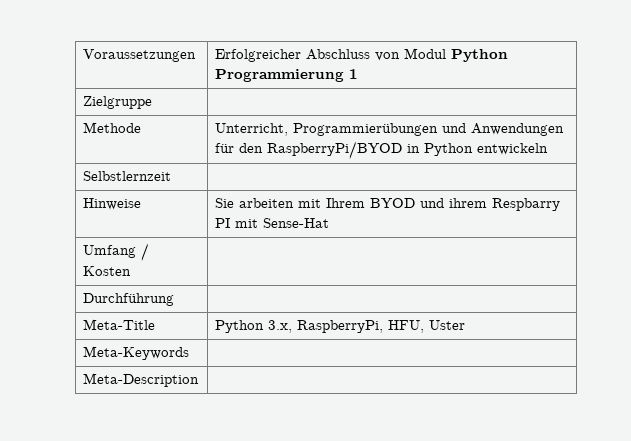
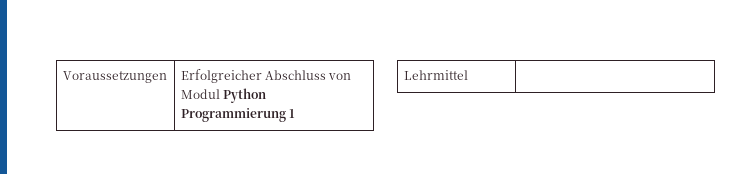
- Zielgruppe |
- Methode | Unterricht, Programmierübungen und Anwendungen für den RaspberryPi/BYOD in Python entwickeln
- Selbstlernzeit |
- Hinweise | Sie arbeiten mit Ihrem BYOD und ihrem Respbarry PI mit Sense-Hat
- Umfang / Kosten |
- Durchführung |
- Meta-Title | Python 3.x, RaspberryPi, HFU, Uster
- Meta-Keywords |
- Meta-Description |
+ Lehrmittel |

